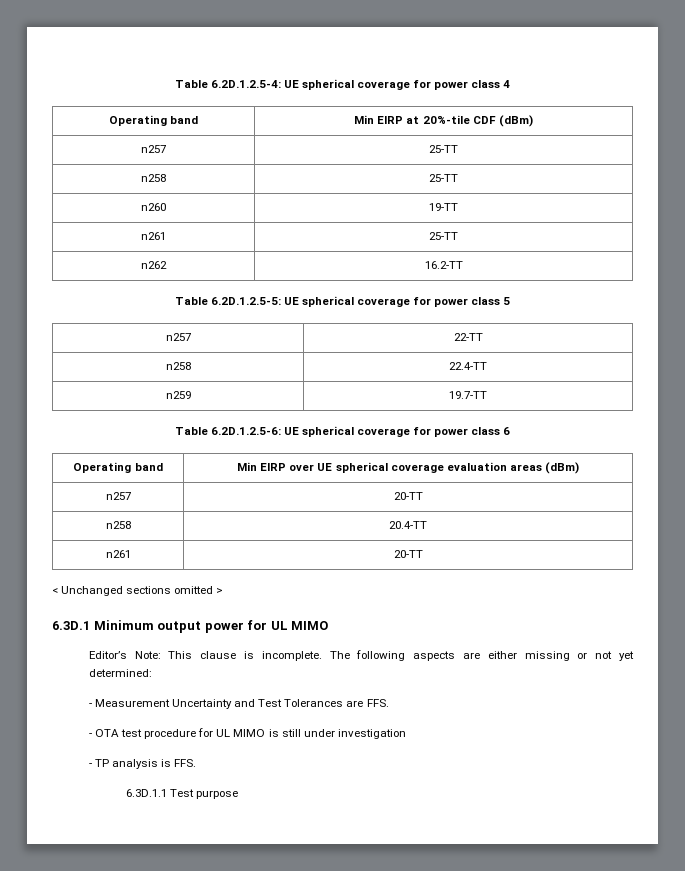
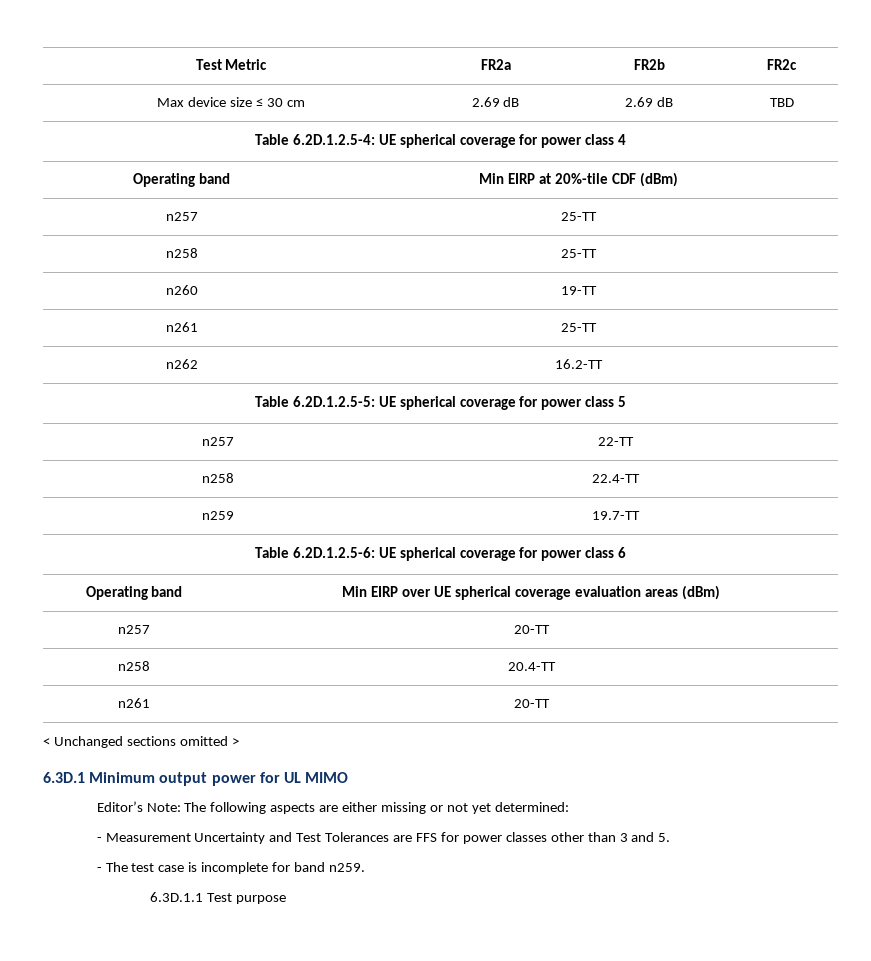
+ Test Metric | FR2a | FR2b | FR2c
+ Max device size ≤ 30 cm | 2.69 dB | 2.69 dB | TBD
- Editor’s Note: This clause is incomplete. The following aspects are either missing or not yet determined:
+ Editor’s Note: The following aspects are either missing or not yet determined:
- - Measurement Uncertainty and Test Tolerances are FFS.
- - OTA test procedure for UL MIMO is still under investigation
- - TP analysis is FFS.
+ - Measurement Uncertainty and Test Tolerances are FFS for power classes other than 3 and 5.
+ - The test case is incomplete for band n259.

